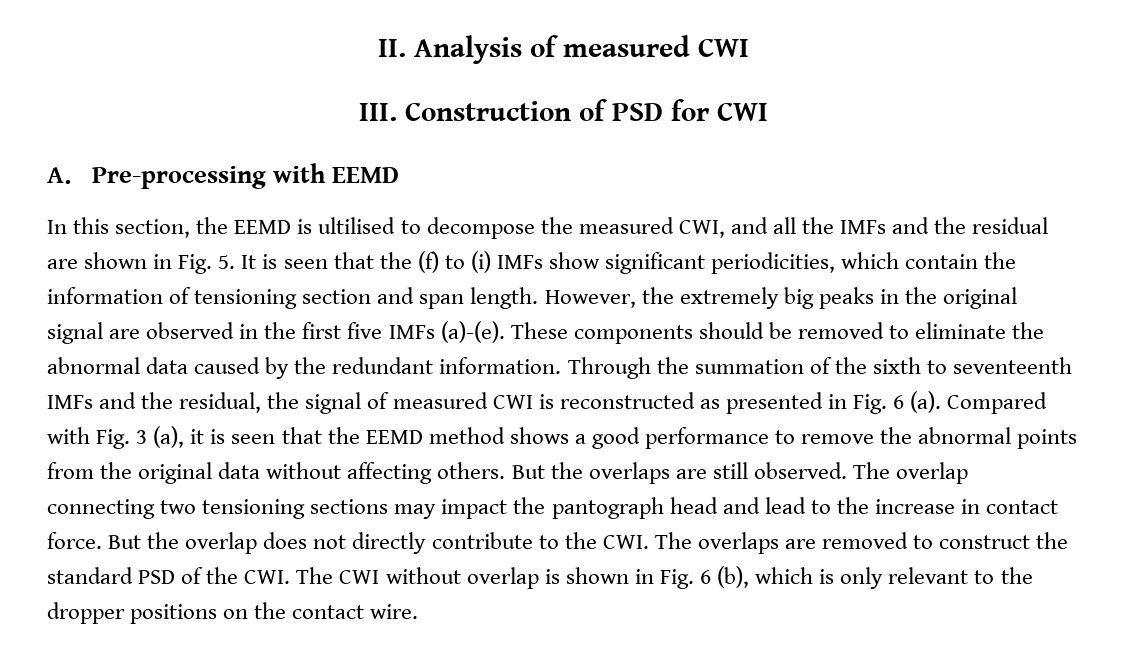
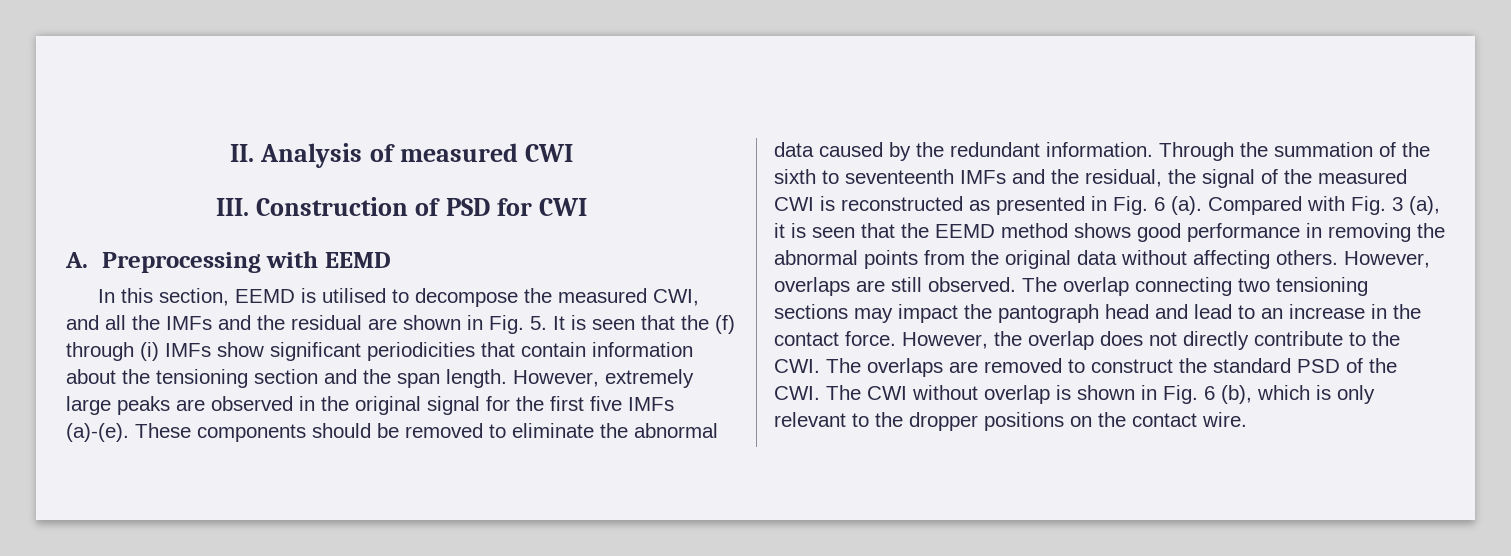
- A. Pre-processing with EEMD
+ A. Preprocessing with EEMD
- In this section, the EEMD is ultilised to decompose the measured CWI, and all the IMFs and the residual are shown in Fig. 5. It is seen that the (f) to (i) IMFs show significant periodicities, which contain the information of tensioning section and span length.
+ In this section, EEMD is utilised to decompose the measured CWI, and all the IMFs and the residual are shown in Fig. 5. It is seen that the (f) through (i) IMFs show significant periodicities that contain information about the tensioning section and the span length.
- However, the extremely big peaks in the original signal are observed in the first five IMFs (a)-(e).
+ However, extremely large peaks are observed in the original signal for the first five IMFs (a)-(e).
- Through the summation of the sixth to seventeenth IMFs and the residual, the signal of measured CWI is reconstructed as presented in Fig. 6 (a).
+ Through the summation of the sixth to seventeenth IMFs and the residual, the signal of the measured CWI is reconstructed as presented in Fig. 6 (a).
- Compared with Fig. 3 (a), it is seen that the EEMD method shows a good performance to remove the abnormal points from the original data without affecting others.
+ Compared with Fig. 3 (a), it is seen that the EEMD method shows good performance in removing the abnormal points from the original data without affecting others.
- But the overlaps are still observed.
+ However, overlaps are still observed.
- The overlap connecting two tensioning sections may impact the pantograph head and lead to the increase in contact force.
+ The overlap connecting two tensioning sections may impact the pantograph head and lead to an increase in the contact force.
- But the overlap does not directly contribute to the CWI. The overlaps are removed to construct the standard PSD of the CWI. The CWI without overlap is shown in Fig. 6 (b), which is only relevant to the dropper positions on the contact wire.
+ However, the overlap does not directly contribute to the CWI. The overlaps are removed to construct the standard PSD of the CWI. The CWI without overlap is shown in Fig. 6 (b), which is only relevant to the dropper positions on the contact wire.

